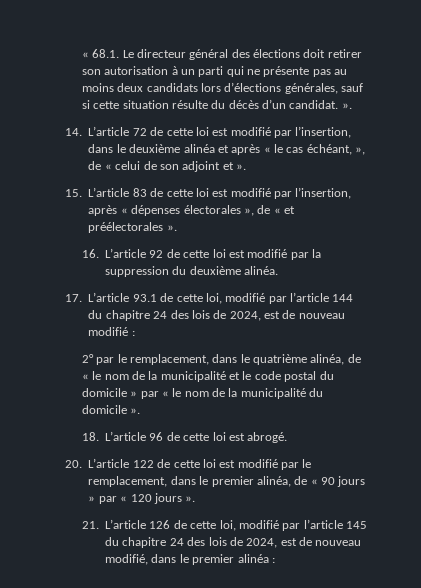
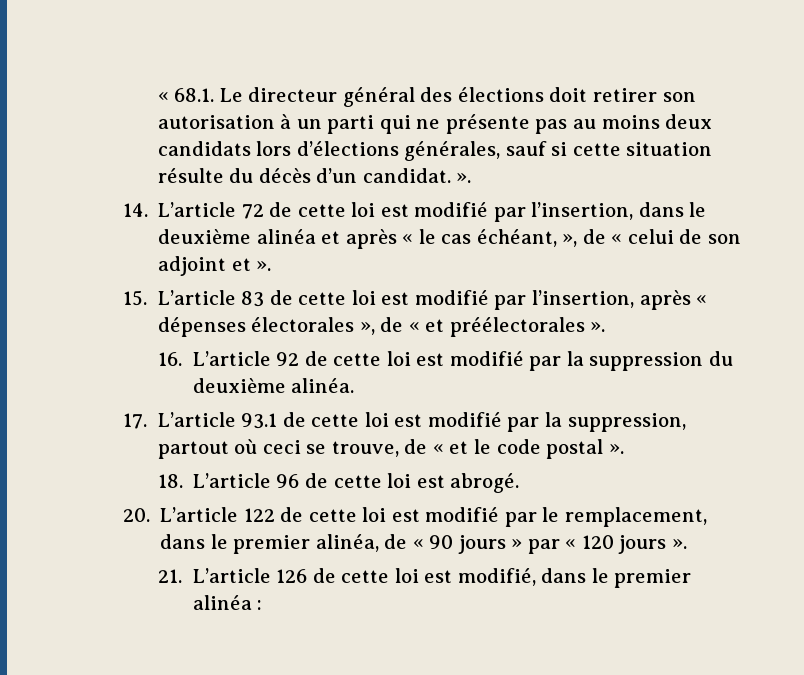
- 17. L’article 93.1 de cette loi, modifié par l’article 144 du chapitre 24 des lois de 2024, est de nouveau modifié :
- 2° par le remplacement, dans le quatrième alinéa, de « le nom de la municipalité et le code postal du domicile » par « le nom de la municipalité du domicile ».
+ 17. L’article 93.1 de cette loi est modifié par la suppression, partout où ceci se trouve, de « et le code postal ».
- 21. L’article 126 de cette loi, modifié par l’article 145 du chapitre 24 des lois de 2024, est de nouveau modifié, dans le premier alinéa :
+ 21. L’article 126 de cette loi est modifié, dans le premier alinéa :

